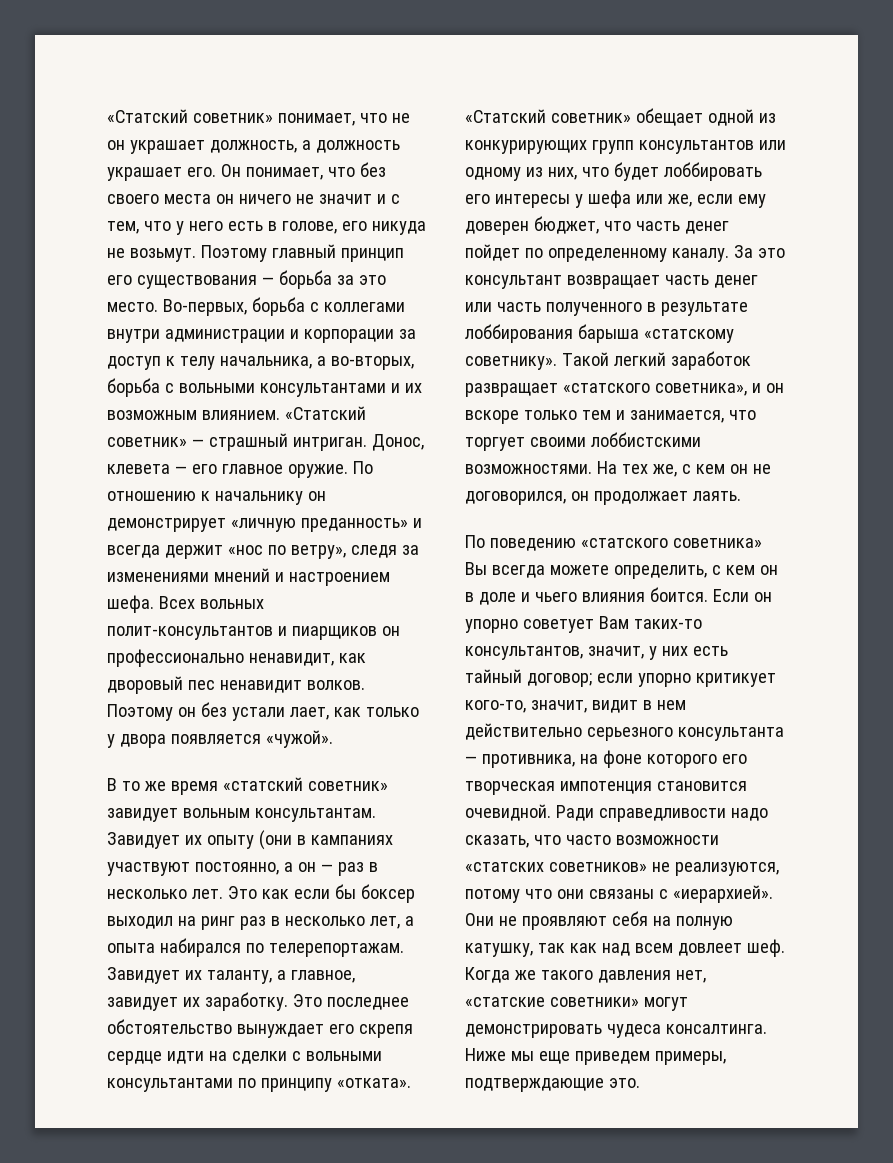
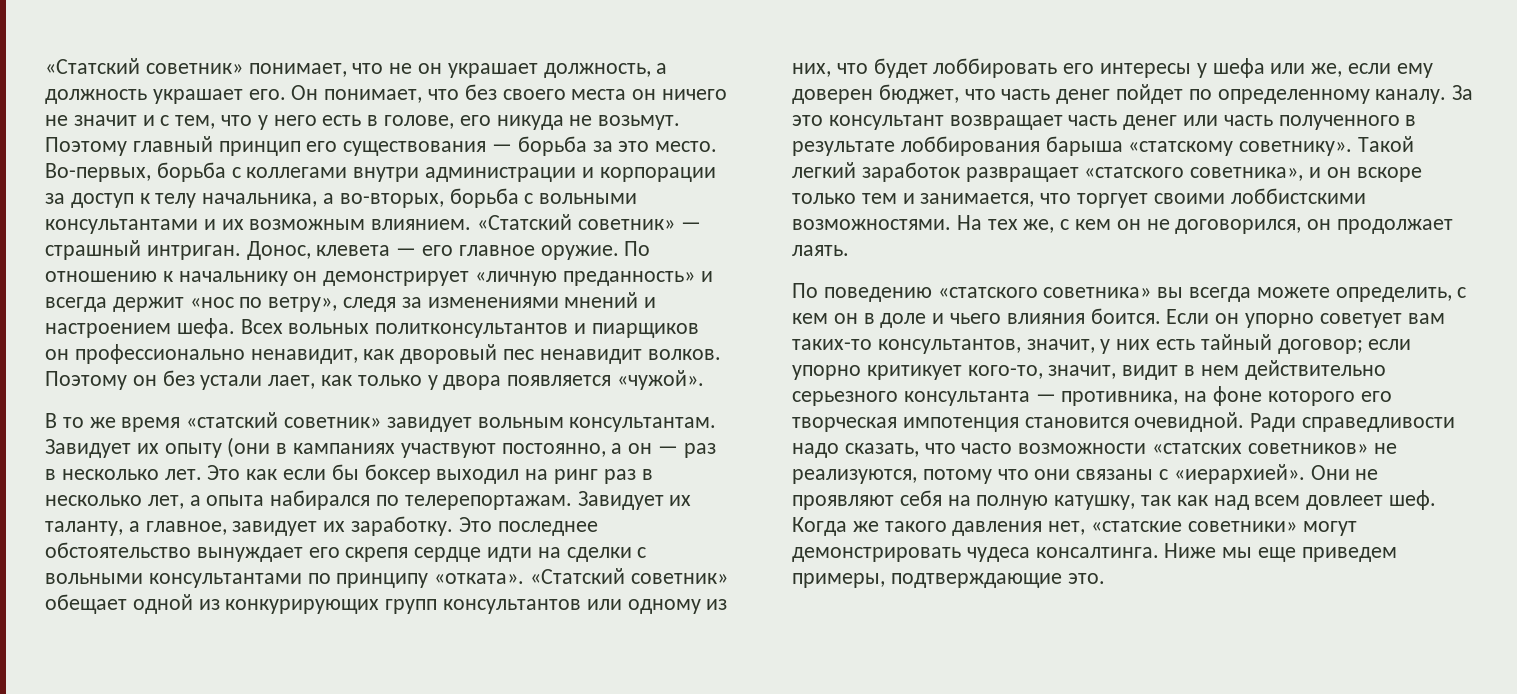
- Всех вольных полит-консультантов и пиарщиков он профессионально ненавидит, как дворовый пес ненавидит волков.
+ Всех вольных политконсультантов и пиарщиков он профессионально ненавидит, как дворовый пес ненавидит волков.
- По поведению «статского советника» Вы всегда можете определить, с кем он в доле и чьего влияния боится.
+ По поведению «статского советника» вы всегда можете определить, с кем он в доле и чьего влияния боится.
- Если он упорно советует Вам таких-то консультантов, значит, у них есть тайный договор; если упорно критикует кого-то, значит, видит в нем действительно серьезного консультанта — противника, на фоне которого его творческая импотенция становится очевидной.
+ Если он упорно советует вам таких-то консультантов, значит, у них есть тайный договор; если упорно критикует кого-то, значит, видит в нем действительно серьезного консультанта — противника, на фоне которого его творческая импотенция становится очевидной.

